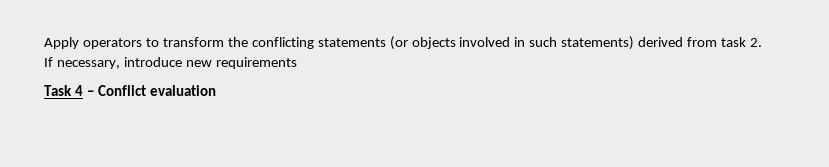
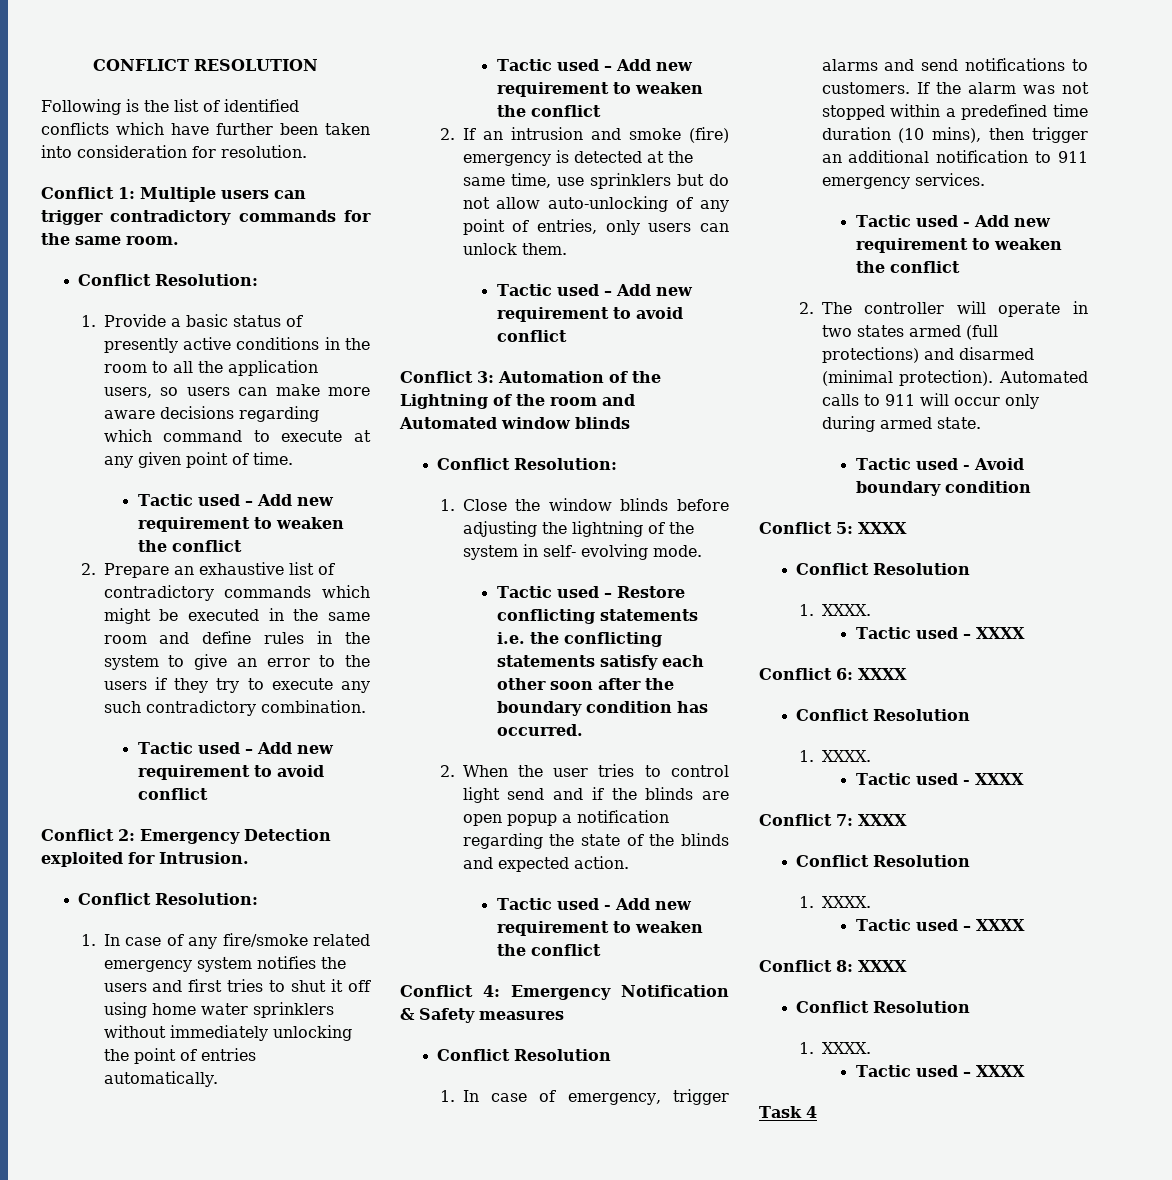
- Apply operators to transform the conflicting statements (or objects involved in such statements) derived from task 2. If necessary, introduce new requirements
+ CONFLICT RESOLUTION
+ Following is the list of identified conflicts which have further been taken into consideration for resolution.
+ Conflict 1: Multiple users can trigger contradictory commands for the same room.
+ Conflict Resolution:
+ 1. Provide a basic status of presently active conditions in the room to all the application users, so users can make more aware decisions regarding which command to execute at any given point of time.
+ Tactic used – Add new requirement to weaken the conflict
+ 2. Prepare an exhaustive list of contradictory commands which might be executed in the same room and define rules in the system to give an error to the users if they try to execute any such contradictory combination.
+ Tactic used – Add new requirement to avoid conflict
+ Conflict 2: Emergency Detection exploited for Intrusion.
+ Conflict Resolution:
+ 1. In case of any fire/smoke related emergency system notifies the users and first tries to shut it off using home water sprinklers without immediately unlocking the point of entries automatically.
+ Tactic used – Add new requirement to weaken the conflict
+ 2. If an intrusion and smoke (fire) emergency is detected at the same time, use sprinklers but do not allow auto-unlocking of any point of entries, only users can unlock them.
+ Tactic used – Add new requirement to avoid conflict
+ Conflict 3: Automation of the Lightning of the room and Automated window blinds
+ Conflict Resolution:
+ 1. Close the window blinds before adjusting the lightning of the system in self- evolving mode.
+ Tactic used – Restore conflicting statements i.e. the conflicting statements satisfy each other soon after the boundary condition has occurred.
+ 2. When the user tries to control light send and if the blinds are open popup a notification regarding the state of the blinds and expected action.
+ Tactic used - Add new requirement to weaken the conflict
+ Conflict 4: Emergency Notification & Safety measures
+ Conflict Resolution
+ 1. In case of emergency, trigger alarms and send notifications to customers. If the alarm was not stopped within a predefined time duration (10 mins), then trigger an additional notification to 911 emergency services.
+ Tactic used - Add new requirement to weaken the conflict
+ 2. The controller will operate in two states armed (full protections) and disarmed (minimal protection). Automated calls to 911 will occur only during armed state.
+ Tactic used - Avoid boundary condition
+ Conflict 5: XXXX
+ Conflict Resolution
+ 1. XXXX.
+ Tactic used – XXXX
+ Conflict 6: XXXX
+ Conflict Resolution
+ 1. XXXX.
+ Tactic used - XXXX
+ Conflict 7: XXXX
+ Conflict Resolution
+ 1. XXXX.
+ Tactic used – XXXX
+ Conflict 8: XXXX
+ Conflict Resolution
+ 1. XXXX.
+ Tactic used – XXXX
- Task 4 – Conflict evaluation
+ Task 4

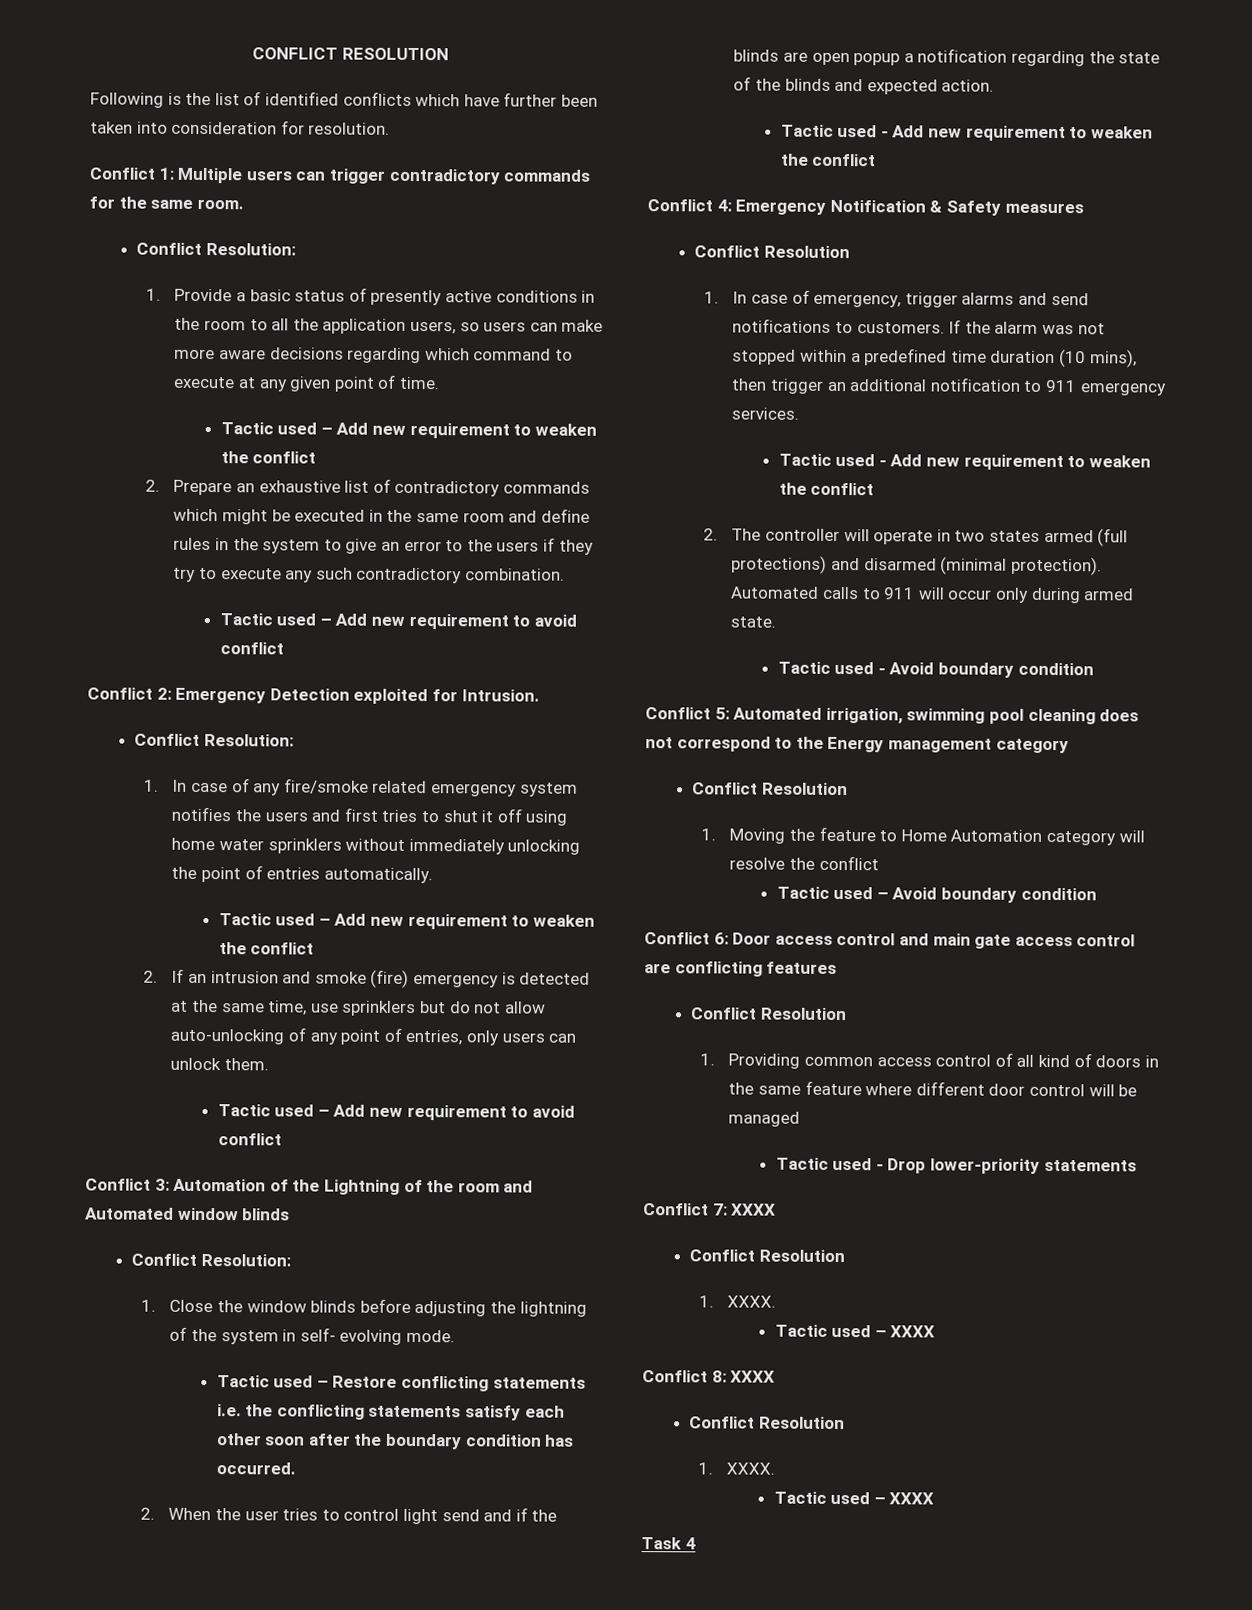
- Conflict 5: XXXX
+ Conflict 5: Automated irrigation, swimming pool cleaning does not correspond to the Energy management category
  Conflict Resolution
- 1. XXXX.
- Tactic used – XXXX
+ 1. Moving the feature to Home Automation category will resolve the conflict
+ Tactic used – Avoid boundary condition
- Conflict 6: XXXX
+ Conflict 6: Door access control and main gate access control are conflicting features
  Conflict Resolution
- 1. XXXX.
- Tactic used - XXXX
+ 1. Providing common access control of all kind of doors in the same feature where different door control will be managed
+ Tactic used - Drop lower-priority statements

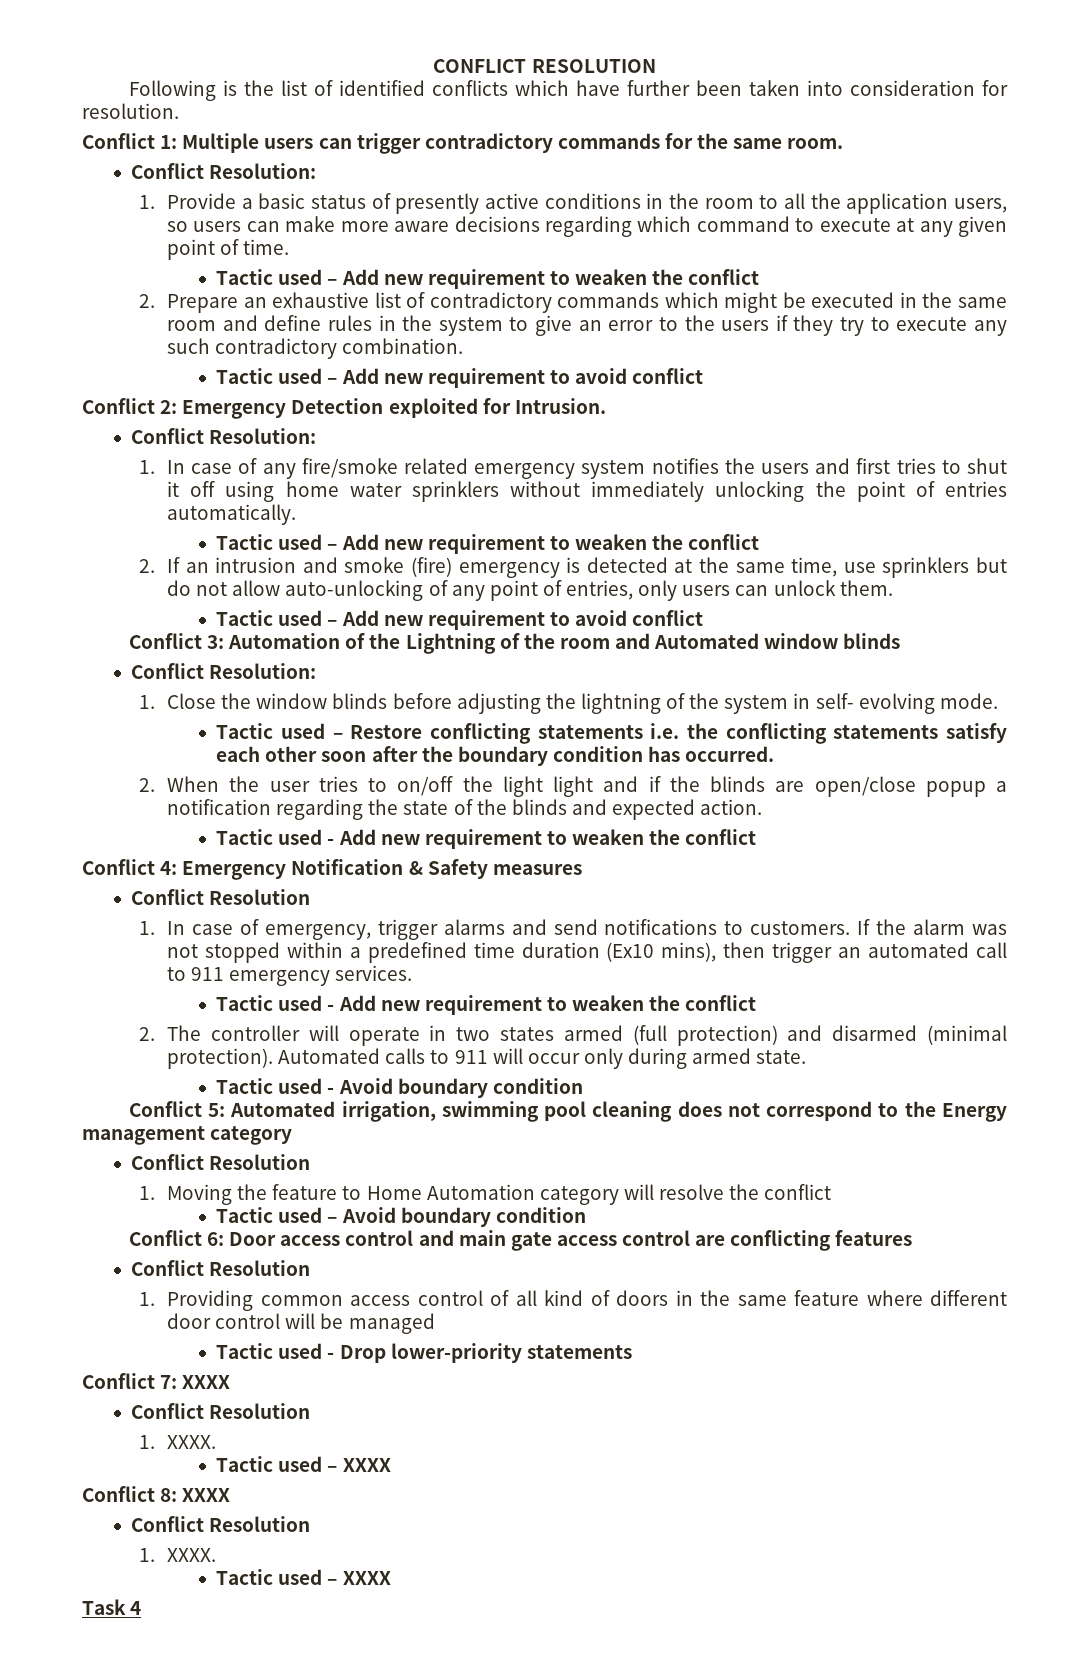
- 2. When the user tries to control light send and if the blinds are open popup a notification regarding the state of the blinds and expected action.
+ 2. When the user tries to on/off the light light and if the blinds are open/close popup a notification regarding the state of the blinds and expected action.
- If the alarm was not stopped within a predefined time duration (10 mins), then trigger an additional notification to 911 emergency services.
+ If the alarm was not stopped within a predefined time duration (Ex10 mins), then trigger an automated call to 911 emergency services.
- 2. The controller will operate in two states armed (full protections) and disarmed (minimal protection).
+ 2. The controller will operate in two states armed (full protection) and disarmed (minimal protection).

